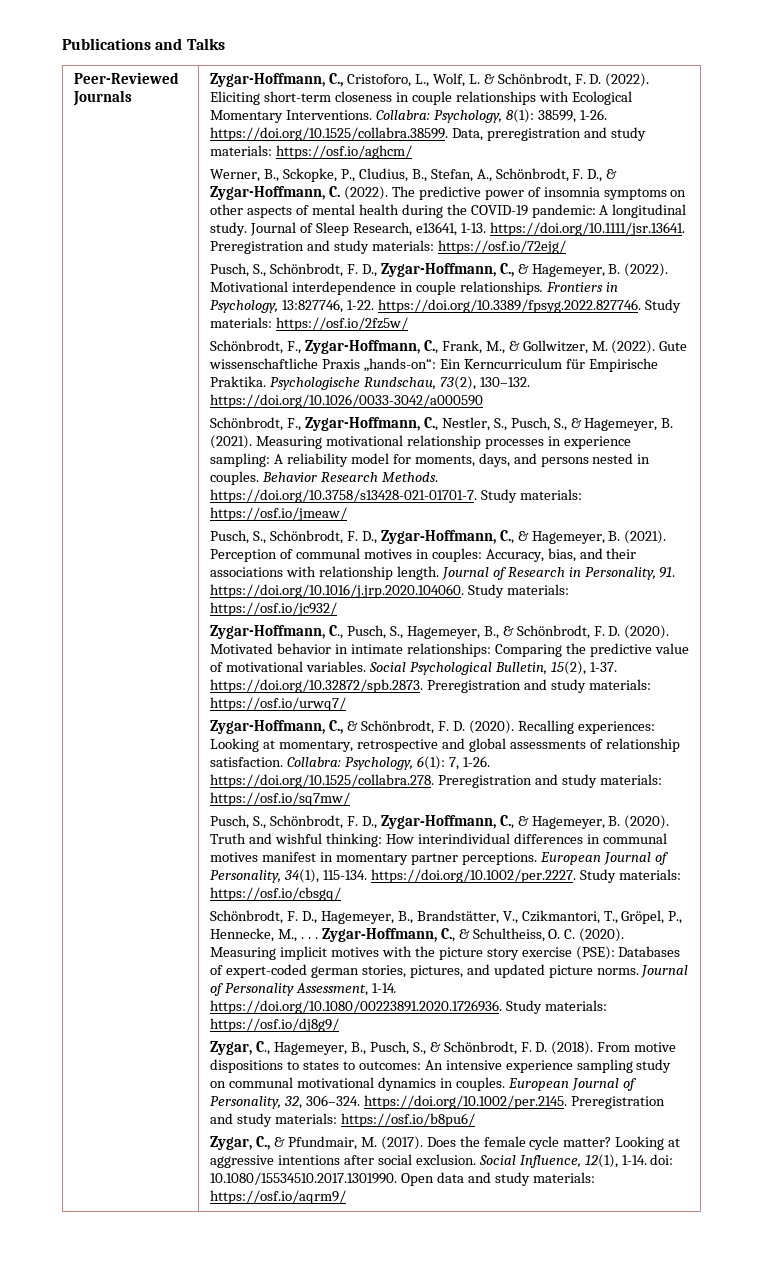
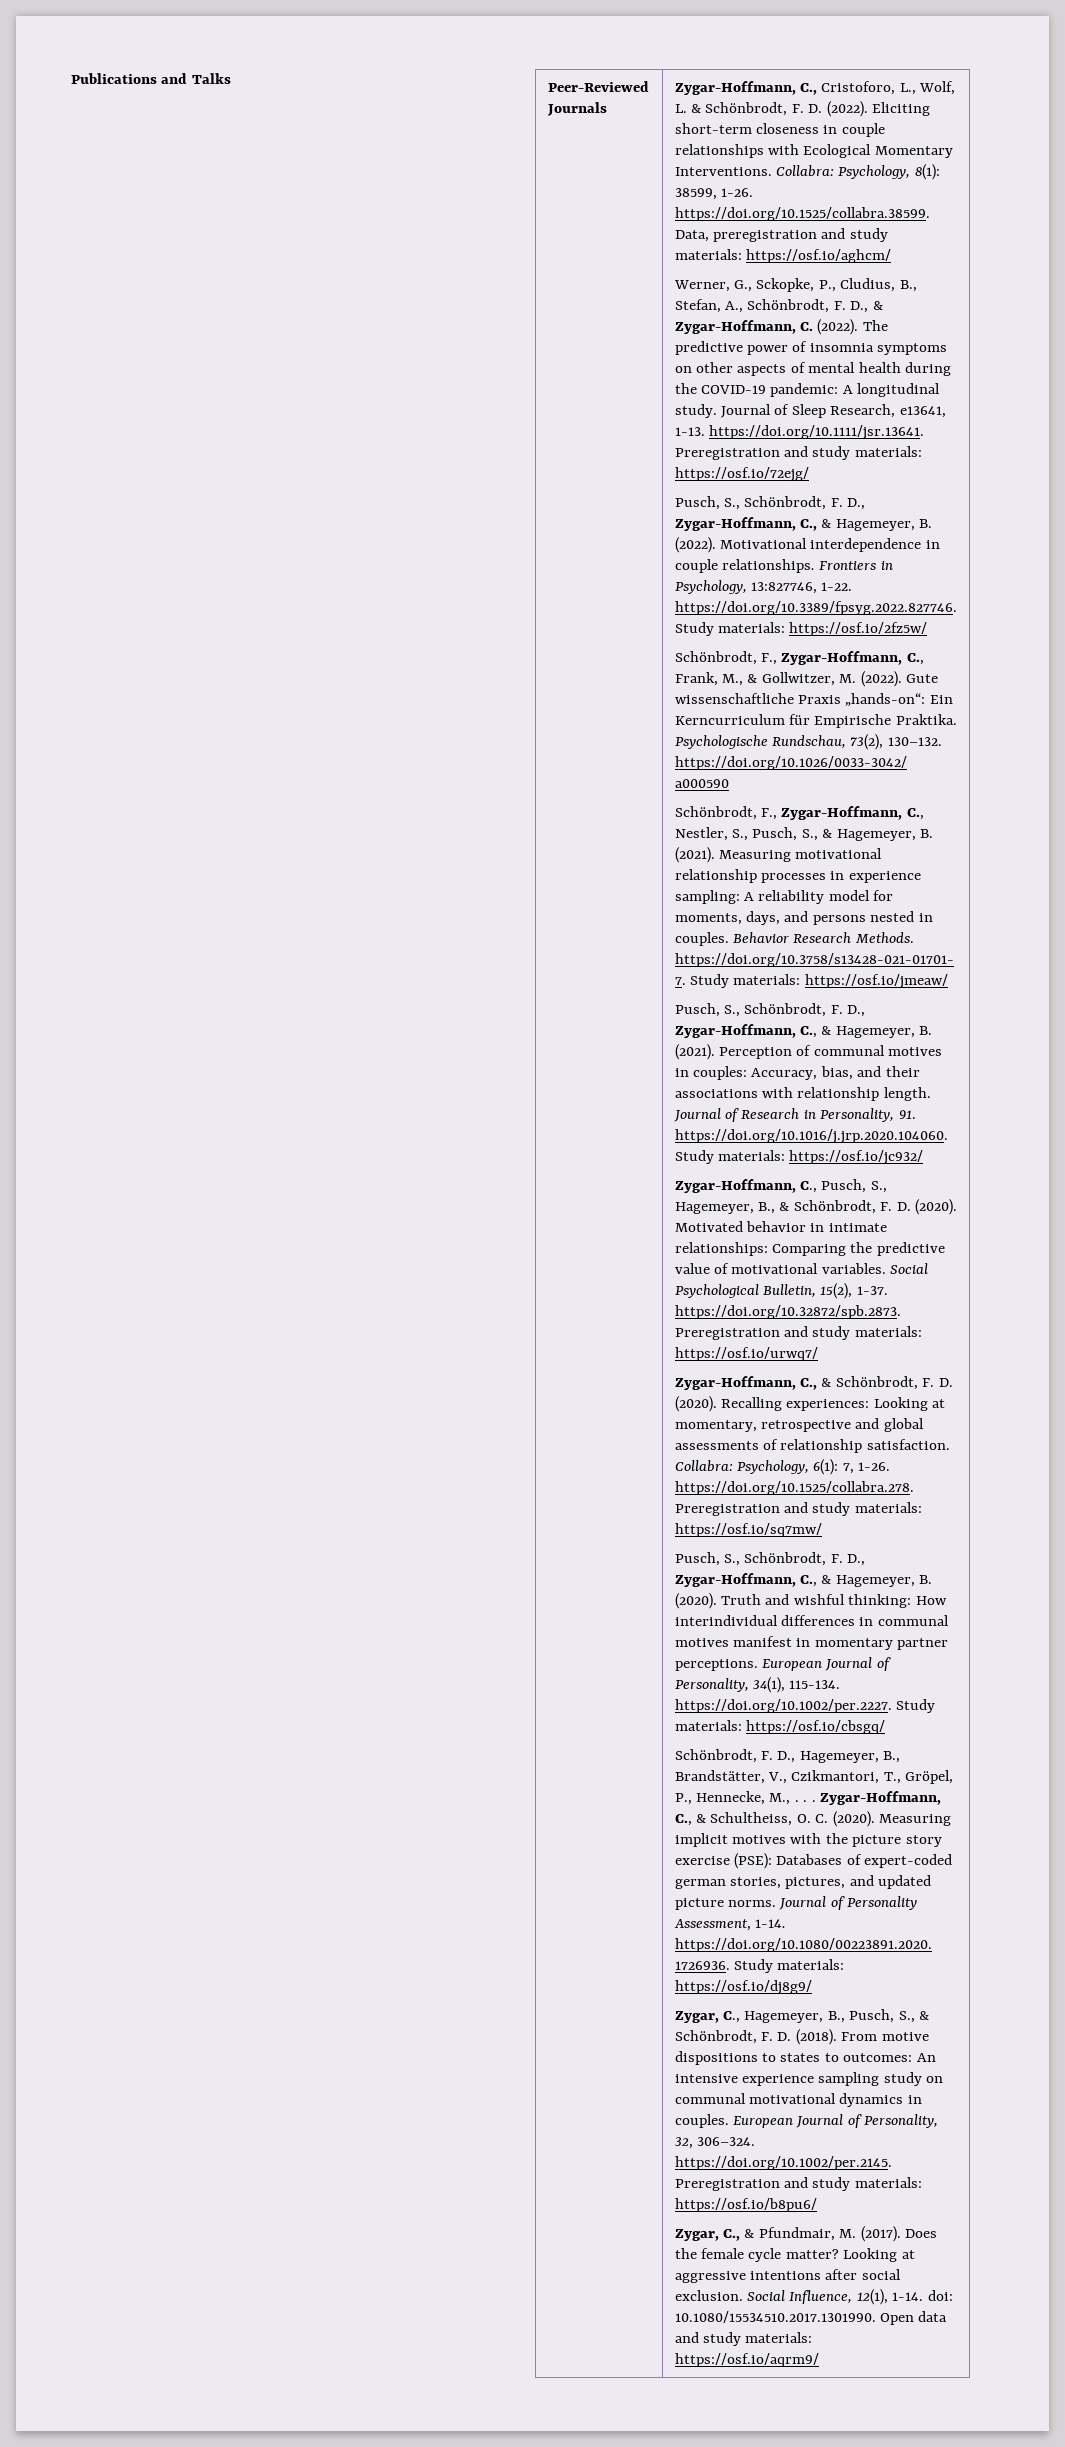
- Werner, B., Sckopke, P., Cludius, B., Stefan, A., Schönbrodt, F. D., & Zygar-Hoffmann, C. (2022).
+ Werner, G., Sckopke, P., Cludius, B., Stefan, A., Schönbrodt, F. D., & Zygar-Hoffmann, C. (2022).

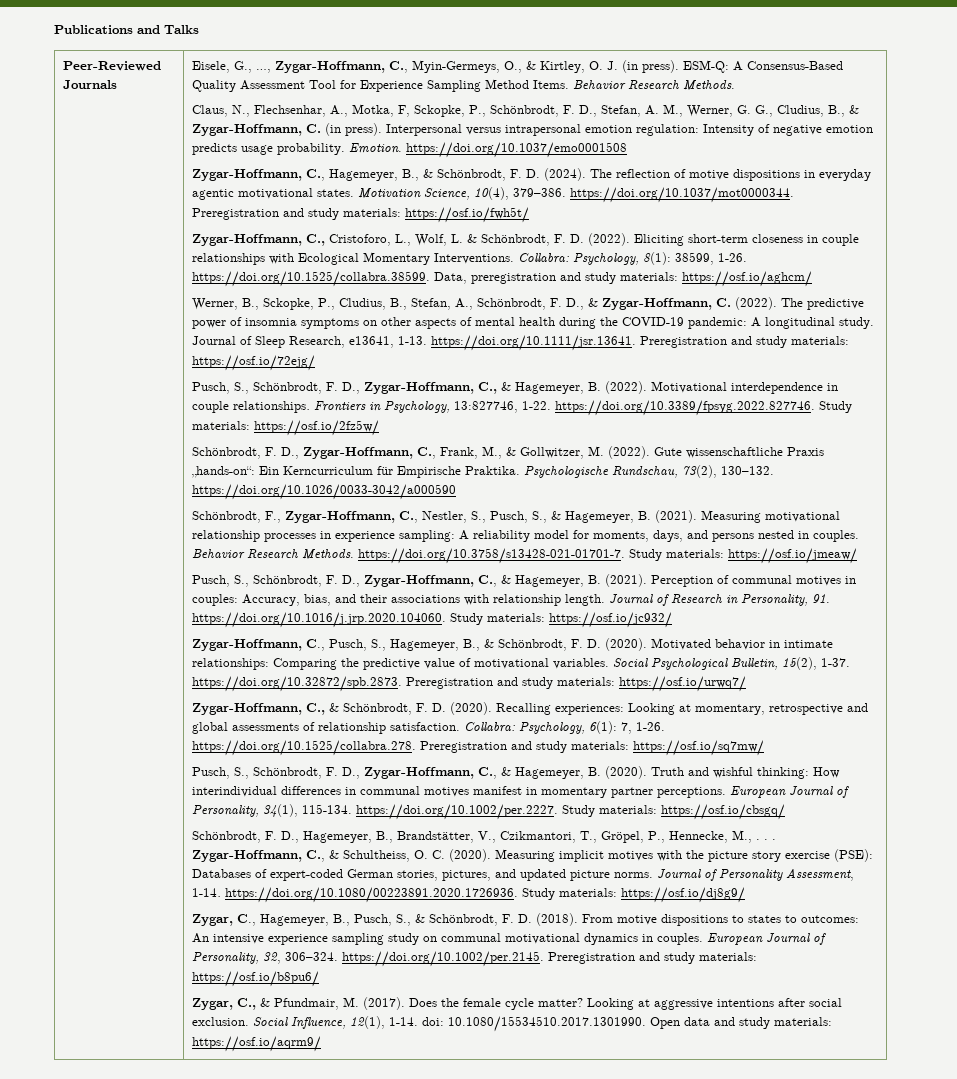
+ Eisele, G., …, Zygar-Hoffmann, C., Myin-Germeys, O., & Kirtley, O. J. (in press). ESM-Q: A Consensus-Based Quality Assessment Tool for Experience Sampling Method Items. Behavior Research Methods.
+ Claus, N., Flechsenhar, A., Motka, F, Sckopke, P., Schönbrodt, F. D., Stefan, A. M., Werner, G. G., Cludius, B., & Zygar-Hoffmann, C. (in press). Interpersonal versus intrapersonal emotion regulation: Intensity of negative emotion predicts usage probability. Emotion. https://doi.org/10.1037/emo0001508
+ Zygar-Hoffmann, C., Hagemeyer, B., & Schönbrodt, F. D. (2024). The reflection of motive dispositions in everyday agentic motivational states. Motivation Science, 10(4), 379–386. https://doi.org/10.1037/mot0000344. Preregistration and study materials: https://osf.io/fwh5t/
- Werner, G., Sckopke, P., Cludius, B., Stefan, A., Schönbrodt, F. D., & Zygar-Hoffmann, C. (2022).
+ Werner, B., Sckopke, P., Cludius, B., Stefan, A., Schönbrodt, F. D., & Zygar-Hoffmann, C. (2022).
- Schönbrodt, F., Zygar-Hoffmann, C., Frank, M., & Gollwitzer, M. (2022).
+ Schönbrodt, F. D., Zygar-Hoffmann, C., Frank, M., & Gollwitzer, M. (2022).
- Measuring implicit motives with the picture story exercise (PSE): Databases of expert-coded german stories, pictures, and updated picture norms.
+ Measuring implicit motives with the picture story exercise (PSE): Databases of expert-coded German stories, pictures, and updated picture norms.

